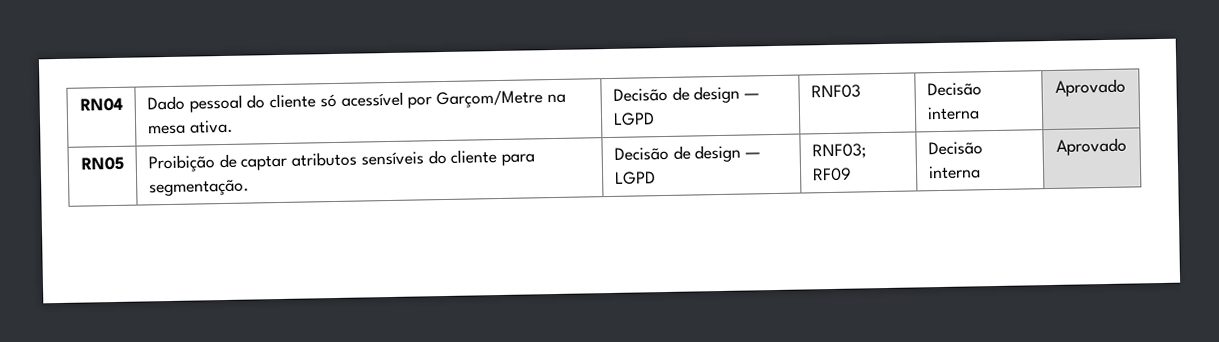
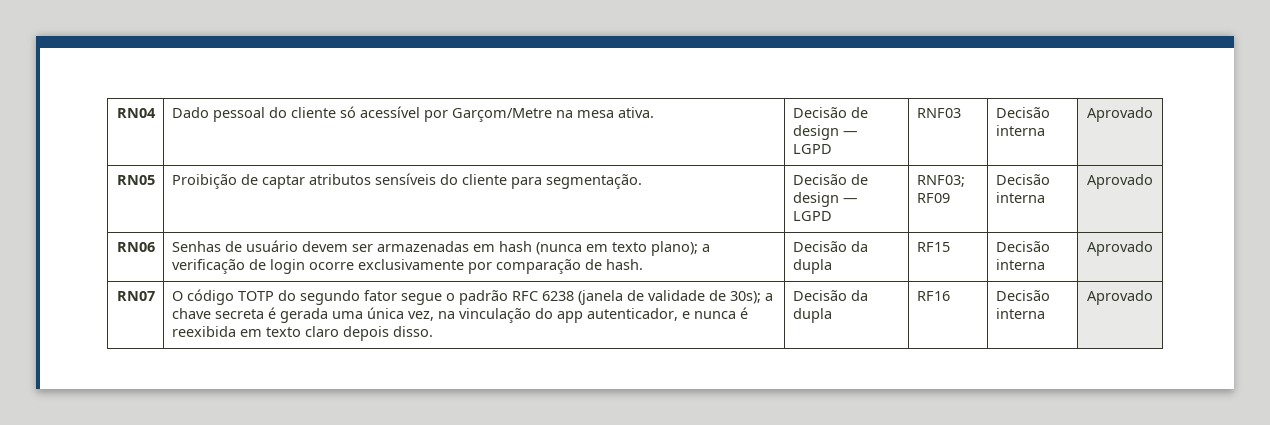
+ RN06 | Senhas de usuário devem ser armazenadas em hash (nunca em texto plano); a verificação de login ocorre exclusivamente por comparação de hash. | Decisão da dupla | RF15 | Decisão interna | Aprovado
+ RN07 | O código TOTP do segundo fator segue o padrão RFC 6238 (janela de validade de 30s); a chave secreta é gerada uma única vez, na vinculação do app autenticador, e nunca é reexibida em texto claro depois disso. | Decisão da dupla | RF16 | Decisão interna | Aprovado

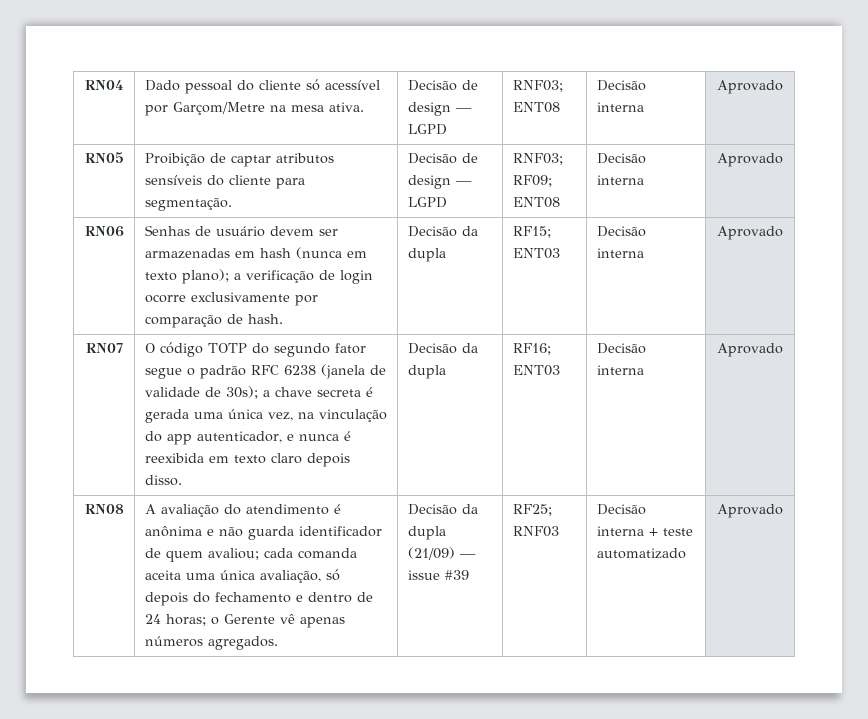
- RN04 | Dado pessoal do cliente só acessível por Garçom/Metre na mesa ativa. | Decisão de design — LGPD | RNF03 | Decisão interna | Aprovado
+ RN04 | Dado pessoal do cliente só acessível por Garçom/Metre na mesa ativa. | Decisão de design — LGPD | RNF03; ENT08 | Decisão interna | Aprovado
- RN05 | Proibição de captar atributos sensíveis do cliente para segmentação. | Decisão de design — LGPD | RNF03; RF09 | Decisão interna | Aprovado
+ RN05 | Proibição de captar atributos sensíveis do cliente para segmentação. | Decisão de design — LGPD | RNF03; RF09; ENT08 | Decisão interna | Aprovado
- RN06 | Senhas de usuário devem ser armazenadas em hash (nunca em texto plano); a verificação de login ocorre exclusivamente por comparação de hash. | Decisão da dupla | RF15 | Decisão interna | Aprovado
+ RN06 | Senhas de usuário devem ser armazenadas em hash (nunca em texto plano); a verificação de login ocorre exclusivamente por comparação de hash. | Decisão da dupla | RF15; ENT03 | Decisão interna | Aprovado
- RF16 | Decisão interna | Aprovado
+ RF16; ENT03 | Decisão interna | Aprovado
+ RN08 | A avaliação do atendimento é anônima e não guarda identificador de quem avaliou; cada comanda aceita uma única avaliação, só depois do fechamento e dentro de 24 horas; o Gerente vê apenas números agregados. | Decisão da dupla (21/09) — issue #39 | RF25; RNF03 | Decisão interna + teste automatizado | Aprovado

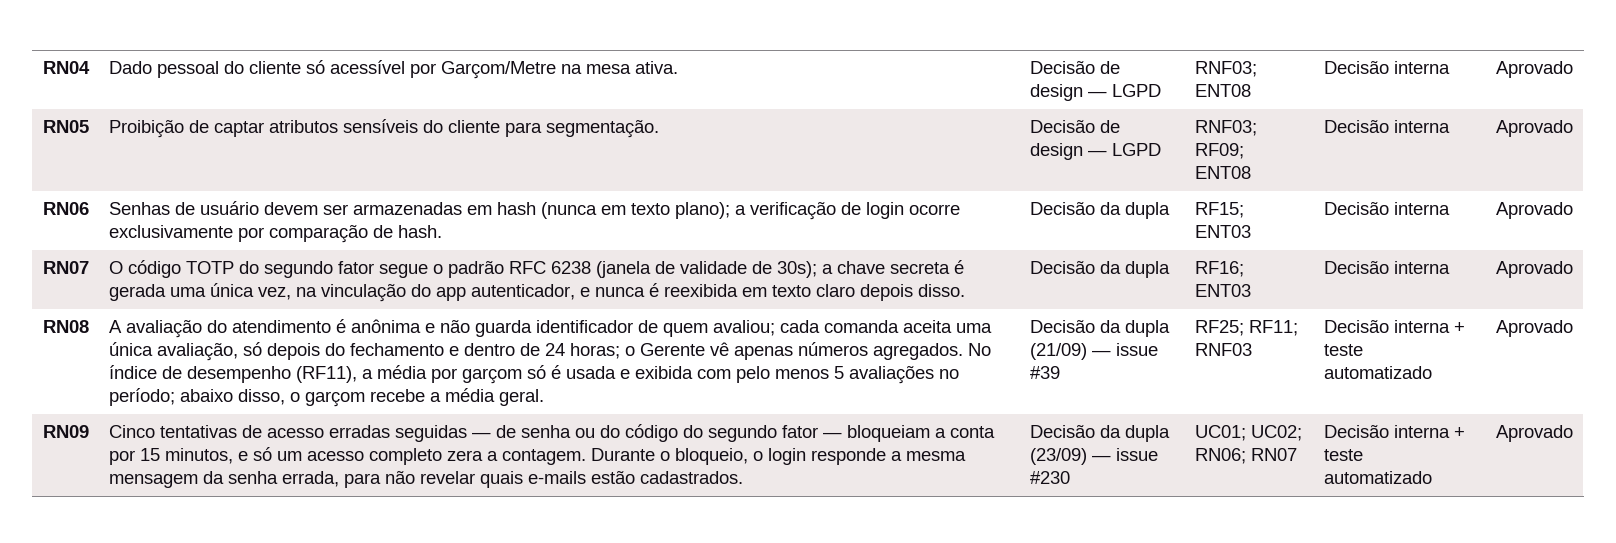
+ No índice de desempenho (RF11), a média por garçom só é usada e exibida com pelo menos 5 avaliações no período; abaixo disso, o garçom recebe a média geral.
- RF25; RNF03
+ RF25; RF11; RNF03
+ RN09 | Cinco tentativas de acesso erradas seguidas — de senha ou do código do segundo fator — bloqueiam a conta por 15 minutos, e só um acesso completo zera a contagem. Durante o bloqueio, o login responde a mesma mensagem da senha errada, para não revelar quais e-mails estão cadastrados. | Decisão da dupla (23/09) — issue #230 | UC01; UC02; RN06; RN07 | Decisão interna + teste automatizado | Aprovado

